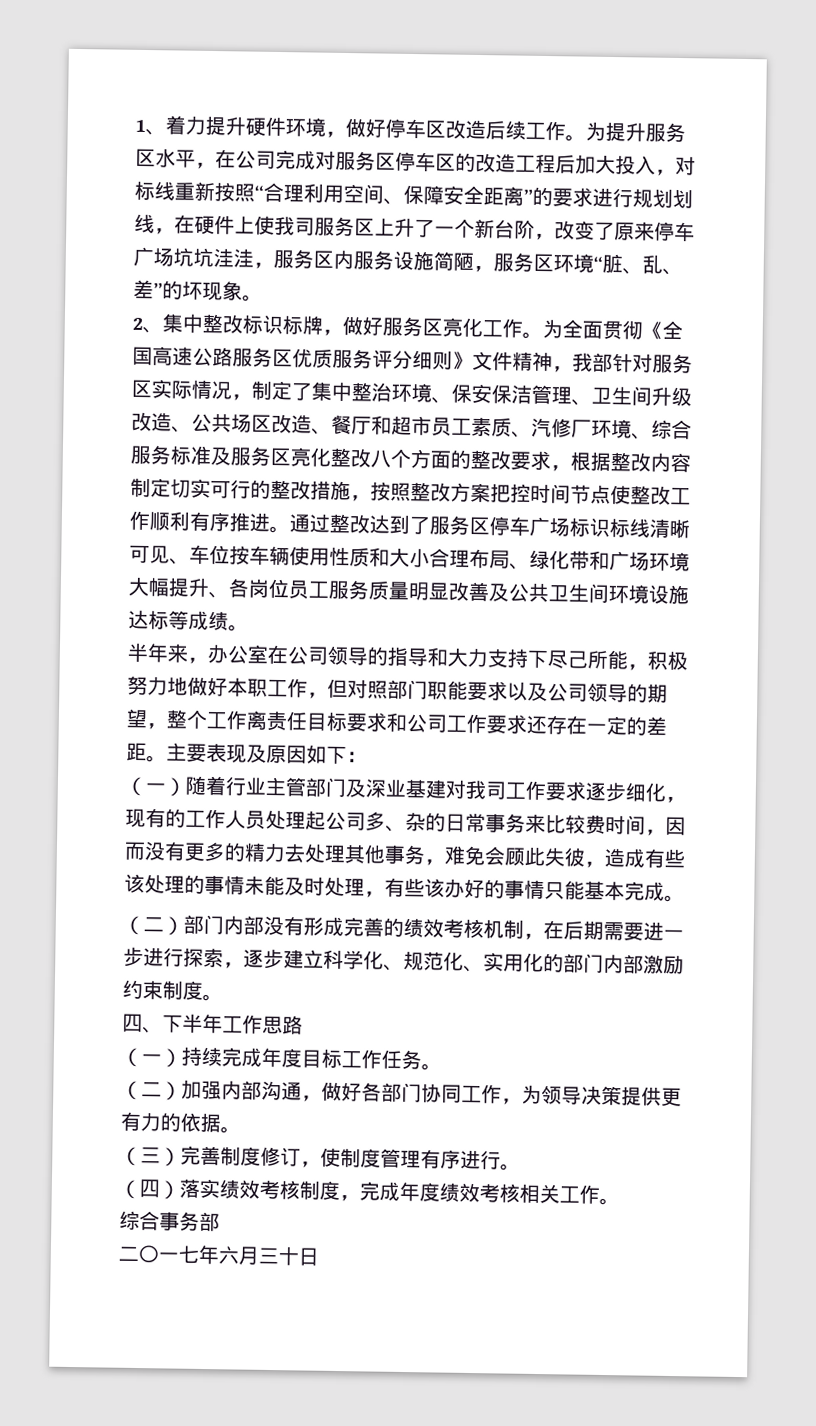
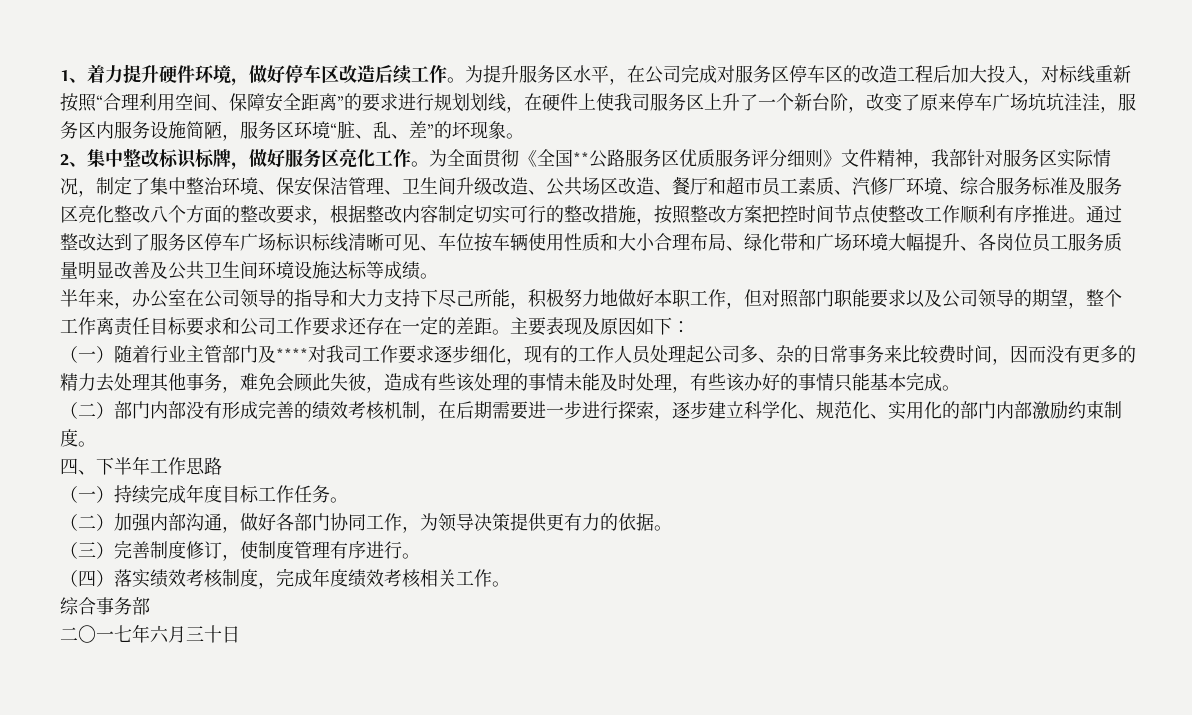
- 为全面贯彻《全国高速公路服务区优质服务评分细则》文件精神，我部针对服务区实际情况，制定了集中整治环境、保安保洁管理、卫生间升级改造、公共场区改造、餐厅和超市员工素质、汽修厂环境、综合服务标准及服务区亮化整改八个方面的整改要求，根据整改内容制定切实可行的整改措施，按照整改方案把控时间节点使整改工作顺利有序推进。
+ 为全面贯彻《全国**公路服务区优质服务评分细则》文件精神，我部针对服务区实际情况，制定了集中整治环境、保安保洁管理、卫生间升级改造、公共场区改造、餐厅和超市员工素质、汽修厂环境、综合服务标准及服务区亮化整改八个方面的整改要求，根据整改内容制定切实可行的整改措施，按照整改方案把控时间节点使整改工作顺利有序推进。
- （一）随着行业主管部门及深业基建对我司工作要求逐步细化，现有的工作人员处理起公司多、杂的日常事务来比较费时间，因而没有更多的精力去处理其他事务，难免会顾此失彼，造成有些该处理的事情未能及时处理，有些该办好的事情只能基本完成。
+ （一）随着行业主管部门及****对我司工作要求逐步细化，现有的工作人员处理起公司多、杂的日常事务来比较费时间，因而没有更多的精力去处理其他事务，难免会顾此失彼，造成有些该处理的事情未能及时处理，有些该办好的事情只能基本完成。

